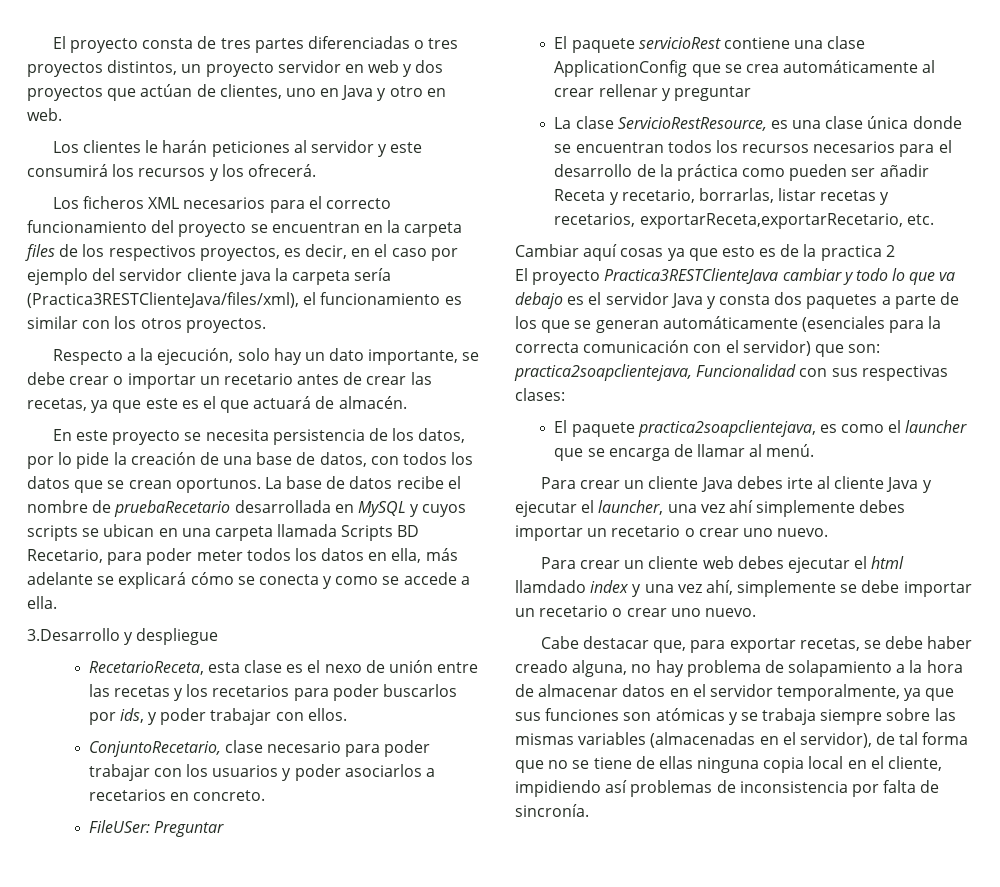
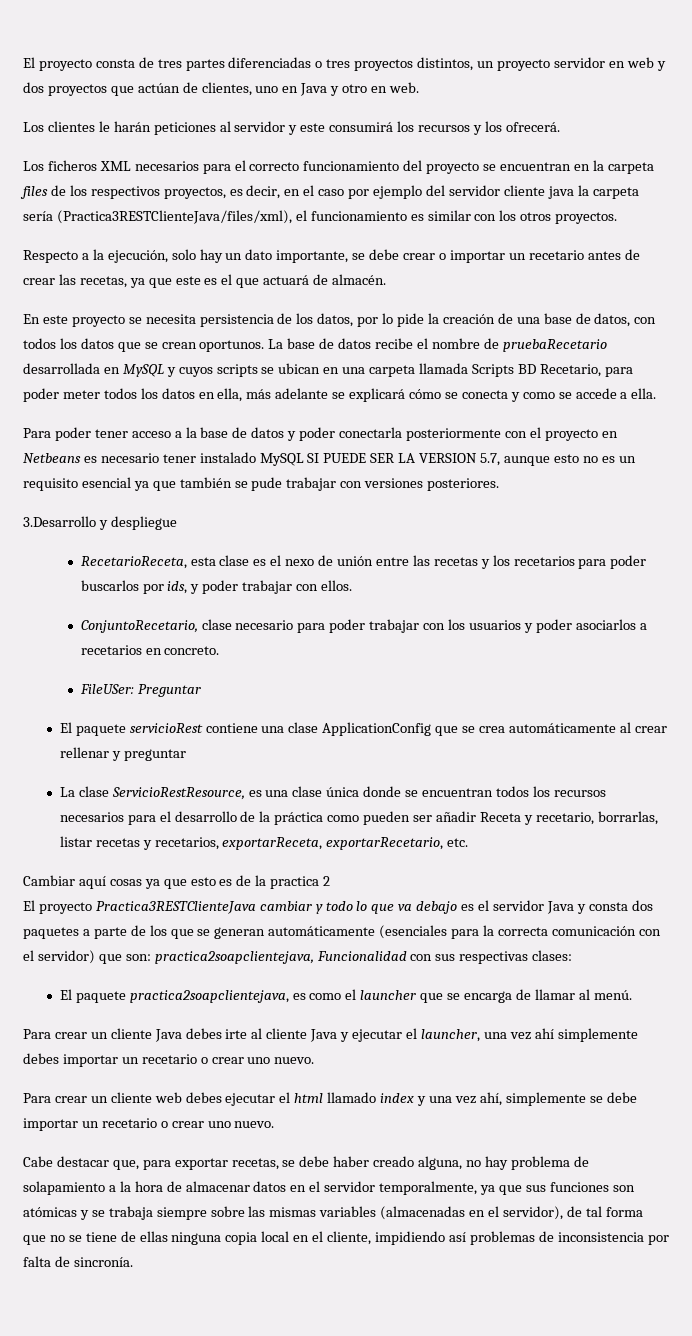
+ Para poder tener acceso a la base de datos y poder conectarla posteriormente con el proyecto en Netbeans es necesario tener instalado MySQL SI PUEDE SER LA VERSION 5.7, aunque esto no es un requisito esencial ya que también se pude trabajar con versiones posteriores.
- La clase ServicioRestResource, es una clase única donde se encuentran todos los recursos necesarios para el desarrollo de la práctica como pueden ser añadir Receta y recetario, borrarlas, listar recetas y recetarios, exportarReceta,exportarRecetario, etc.
+ La clase ServicioRestResource, es una clase única donde se encuentran todos los recursos necesarios para el desarrollo de la práctica como pueden ser añadir Receta y recetario, borrarlas, listar recetas y recetarios, exportarReceta, exportarRecetario, etc.
- Para crear un cliente web debes ejecutar el html llamdado index y una vez ahí, simplemente se debe importar un recetario o crear uno nuevo.
+ Para crear un cliente web debes ejecutar el html llamado index y una vez ahí, simplemente se debe importar un recetario o crear uno nuevo.

